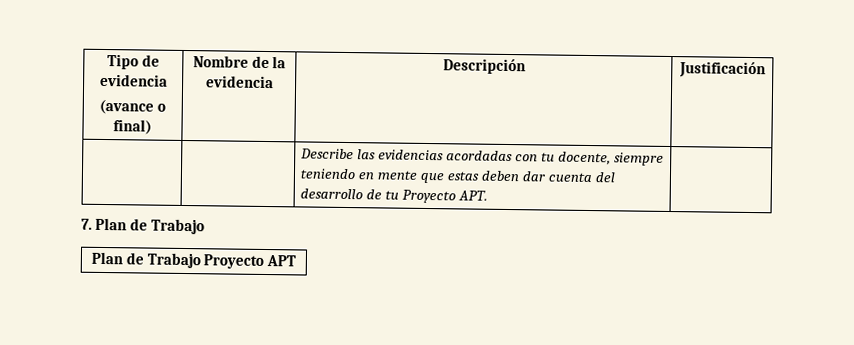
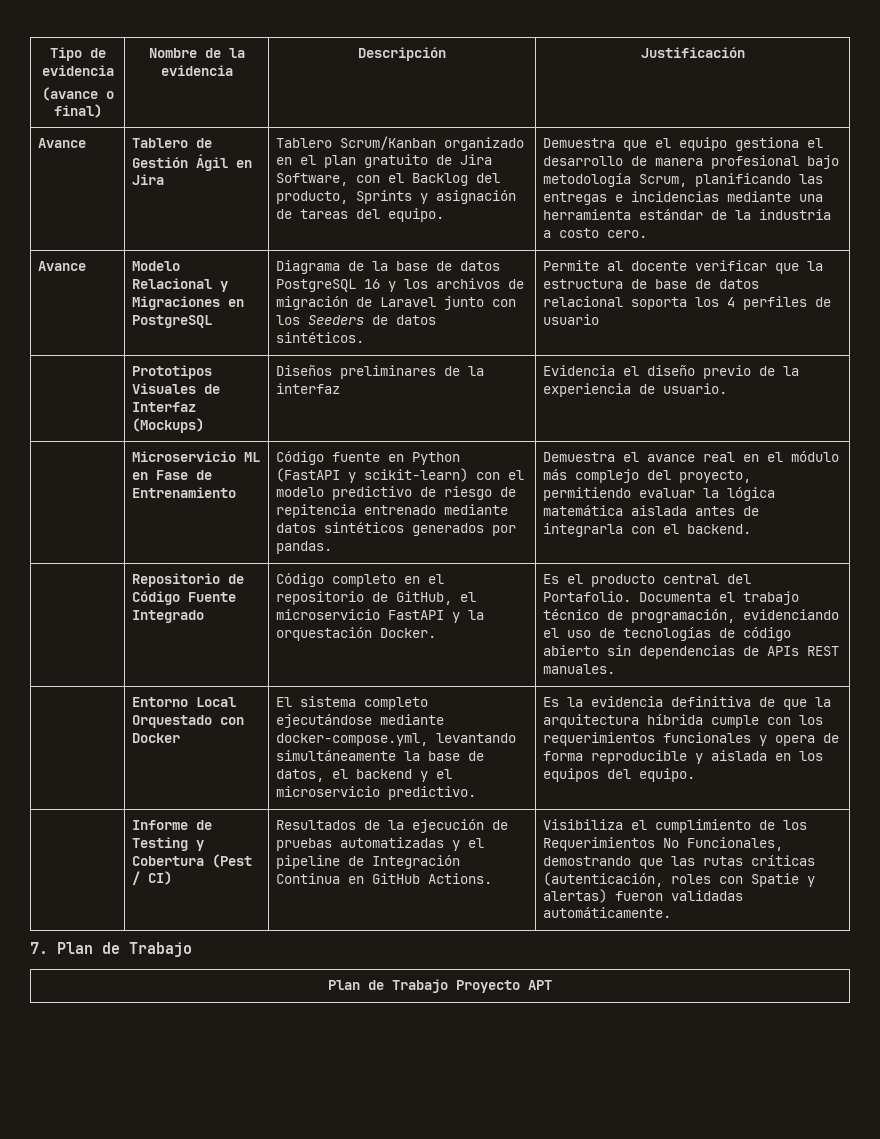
- Describe las evidencias acordadas con tu docente, siempre teniendo en mente que estas deben dar cuenta del desarrollo de tu Proyecto APT.
+ Avance | Tablero de Gestión Ágil en Jira | Tablero Scrum/Kanban organizado en el plan gratuito de Jira Software, con el Backlog del producto, Sprints y asignación de tareas del equipo. | Demuestra que el equipo gestiona el desarrollo de manera profesional bajo metodología Scrum, planificando las entregas e incidencias mediante una herramienta estándar de la industria a costo cero.
+ Avance | Modelo Relacional y Migraciones en PostgreSQL | Diagrama de la base de datos PostgreSQL 16 y los archivos de migración de Laravel junto con los Seeders de datos sintéticos. | Permite al docente verificar que la estructura de base de datos relacional soporta los 4 perfiles de usuario
+ | Prototipos Visuales de Interfaz (Mockups) | Diseños preliminares de la interfaz | Evidencia el diseño previo de la experiencia de usuario.
+ | Microservicio ML en Fase de Entrenamiento | Código fuente en Python (FastAPI y scikit-learn) con el modelo predictivo de riesgo de repitencia entrenado mediante datos sintéticos generados por pandas. | Demuestra el avance real en el módulo más complejo del proyecto, permitiendo evaluar la lógica matemática aislada antes de integrarla con el backend.
+ | Repositorio de Código Fuente Integrado | Código completo en el repositorio de GitHub, el microservicio FastAPI y la orquestación Docker. | Es el producto central del Portafolio. Documenta el trabajo técnico de programación, evidenciando el uso de tecnologías de código abierto sin dependencias de APIs REST manuales.
+ | Entorno Local Orquestado con Docker | El sistema completo ejecutándose mediante docker-compose.yml, levantando simultáneamente la base de datos, el backend y el microservicio predictivo. | Es la evidencia definitiva de que la arquitectura híbrida cumple con los requerimientos funcionales y opera de forma reproducible y aislada en los equipos del equipo.
+ | Informe de Testing y Cobertura (Pest / CI) | Resultados de la ejecución de pruebas automatizadas y el pipeline de Integración Continua en GitHub Actions. | Visibiliza el cumplimiento de los Requerimientos No Funcionales, demostrando que las rutas críticas (autenticación, roles con Spatie y alertas) fueron validadas automáticamente.

